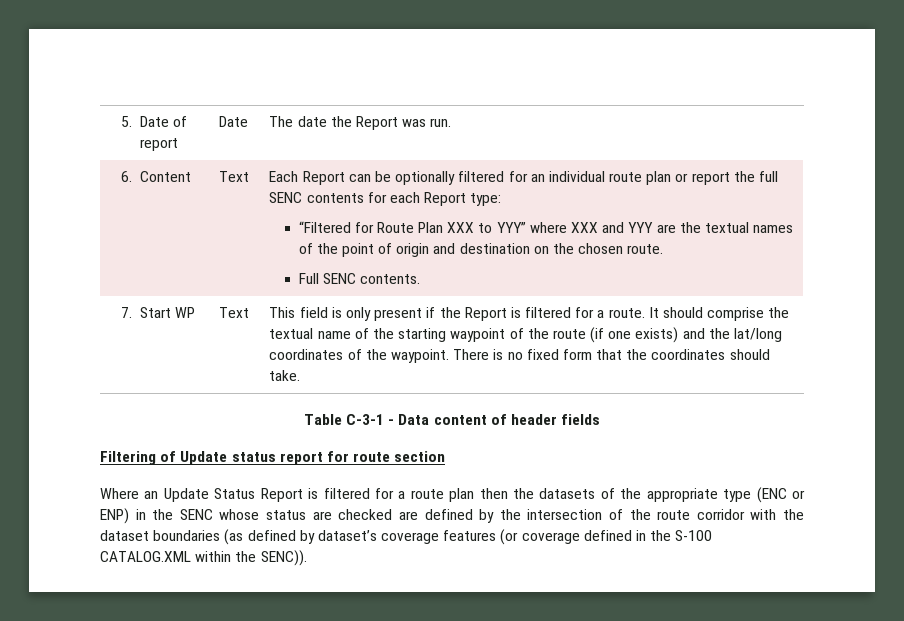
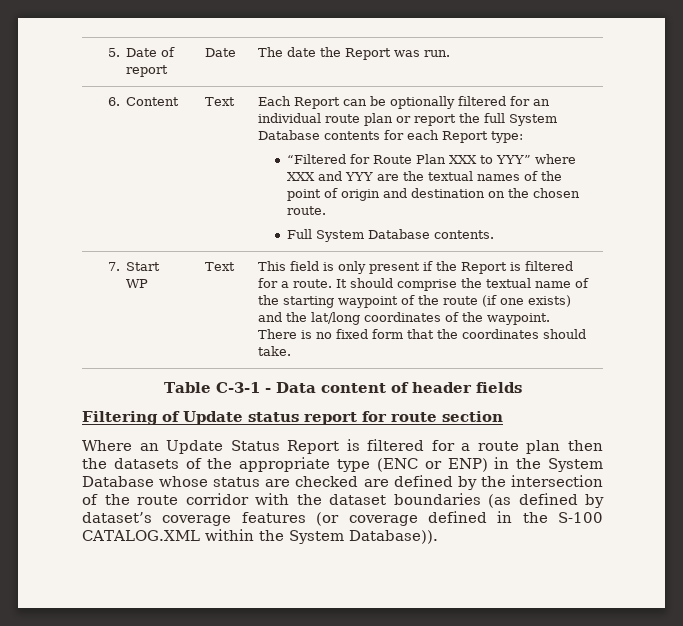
- Each Report can be optionally filtered for an individual route plan or report the full SENC contents for each Report type:
+ Each Report can be optionally filtered for an individual route plan or report the full System Database contents for each Report type:
- Full SENC contents.
+ Full System Database contents.
- Where an Update Status Report is filtered for a route plan then the datasets of the appropriate type (ENC or ENP) in the SENC whose status are checked are defined by the intersection of the route corridor with the dataset boundaries (as defined by dataset’s coverage features (or coverage defined in the S-100 CATALOG.XML within the SENC)).
+ Where an Update Status Report is filtered for a route plan then the datasets of the appropriate type (ENC or ENP) in the System Database whose status are checked are defined by the intersection of the route corridor with the dataset boundaries (as defined by dataset’s coverage features (or coverage defined in the S-100 CATALOG.XML within the System Database)).

